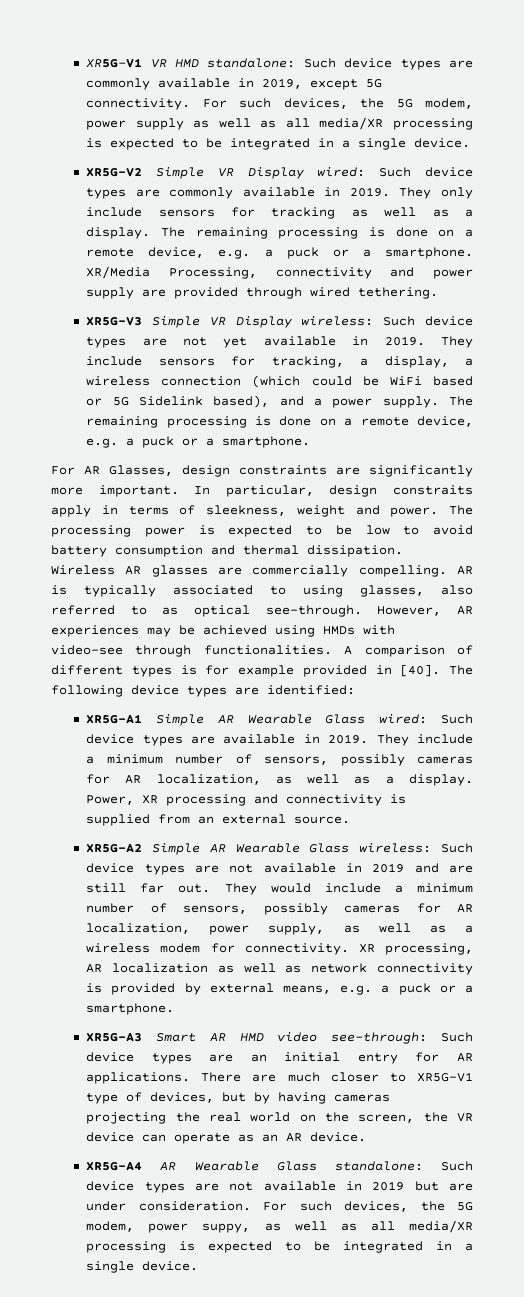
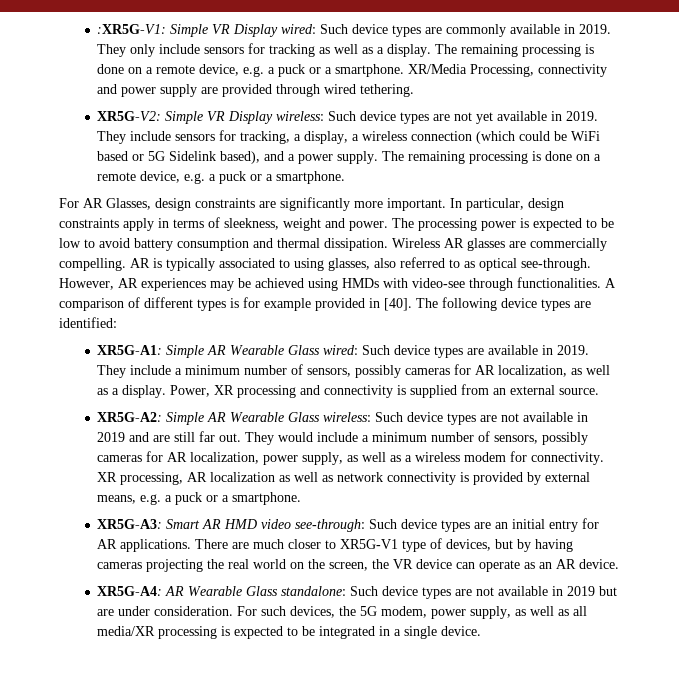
- XR5G-V1 VR HMD standalone: Such device types are commonly available in 2019, except 5G connectivity. For such devices, the 5G modem, power supply as well as all media/XR processing is expected to be integrated in a single device.
- XR5G-V2 Simple VR Display wired: Such device types are commonly available in 2019.
+ :XR5G-V1: Simple VR Display wired: Such device types are commonly available in 2019.
- XR5G-V3 Simple VR Display wireless: Such device types are not yet available in 2019.
+ XR5G-V2: Simple VR Display wireless: Such device types are not yet available in 2019.
- In particular, design constraits apply in terms of sleekness, weight and power.
+ In particular, design constraints apply in terms of sleekness, weight and power.
- XR5G-A1 Simple AR Wearable Glass wired: Such device types are available in 2019.
+ XR5G-A1: Simple AR Wearable Glass wired: Such device types are available in 2019.
- XR5G-A2 Simple AR Wearable Glass wireless: Such device types are not available in 2019 and are still far out.
+ XR5G-A2: Simple AR Wearable Glass wireless: Such device types are not available in 2019 and are still far out.
- XR5G-A3 Smart AR HMD video see-through: Such device types are an initial entry for AR applications.
+ XR5G-A3: Smart AR HMD video see-through: Such device types are an initial entry for AR applications.
- XR5G-A4 AR Wearable Glass standalone: Such device types are not available in 2019 but are under consideration.
+ XR5G-A4: AR Wearable Glass standalone: Such device types are not available in 2019 but are under consideration.
- For such devices, the 5G modem, power suppy, as well as all media/XR processing is expected to be integrated in a single device.
+ For such devices, the 5G modem, power supply, as well as all media/XR processing is expected to be integrated in a single device.

